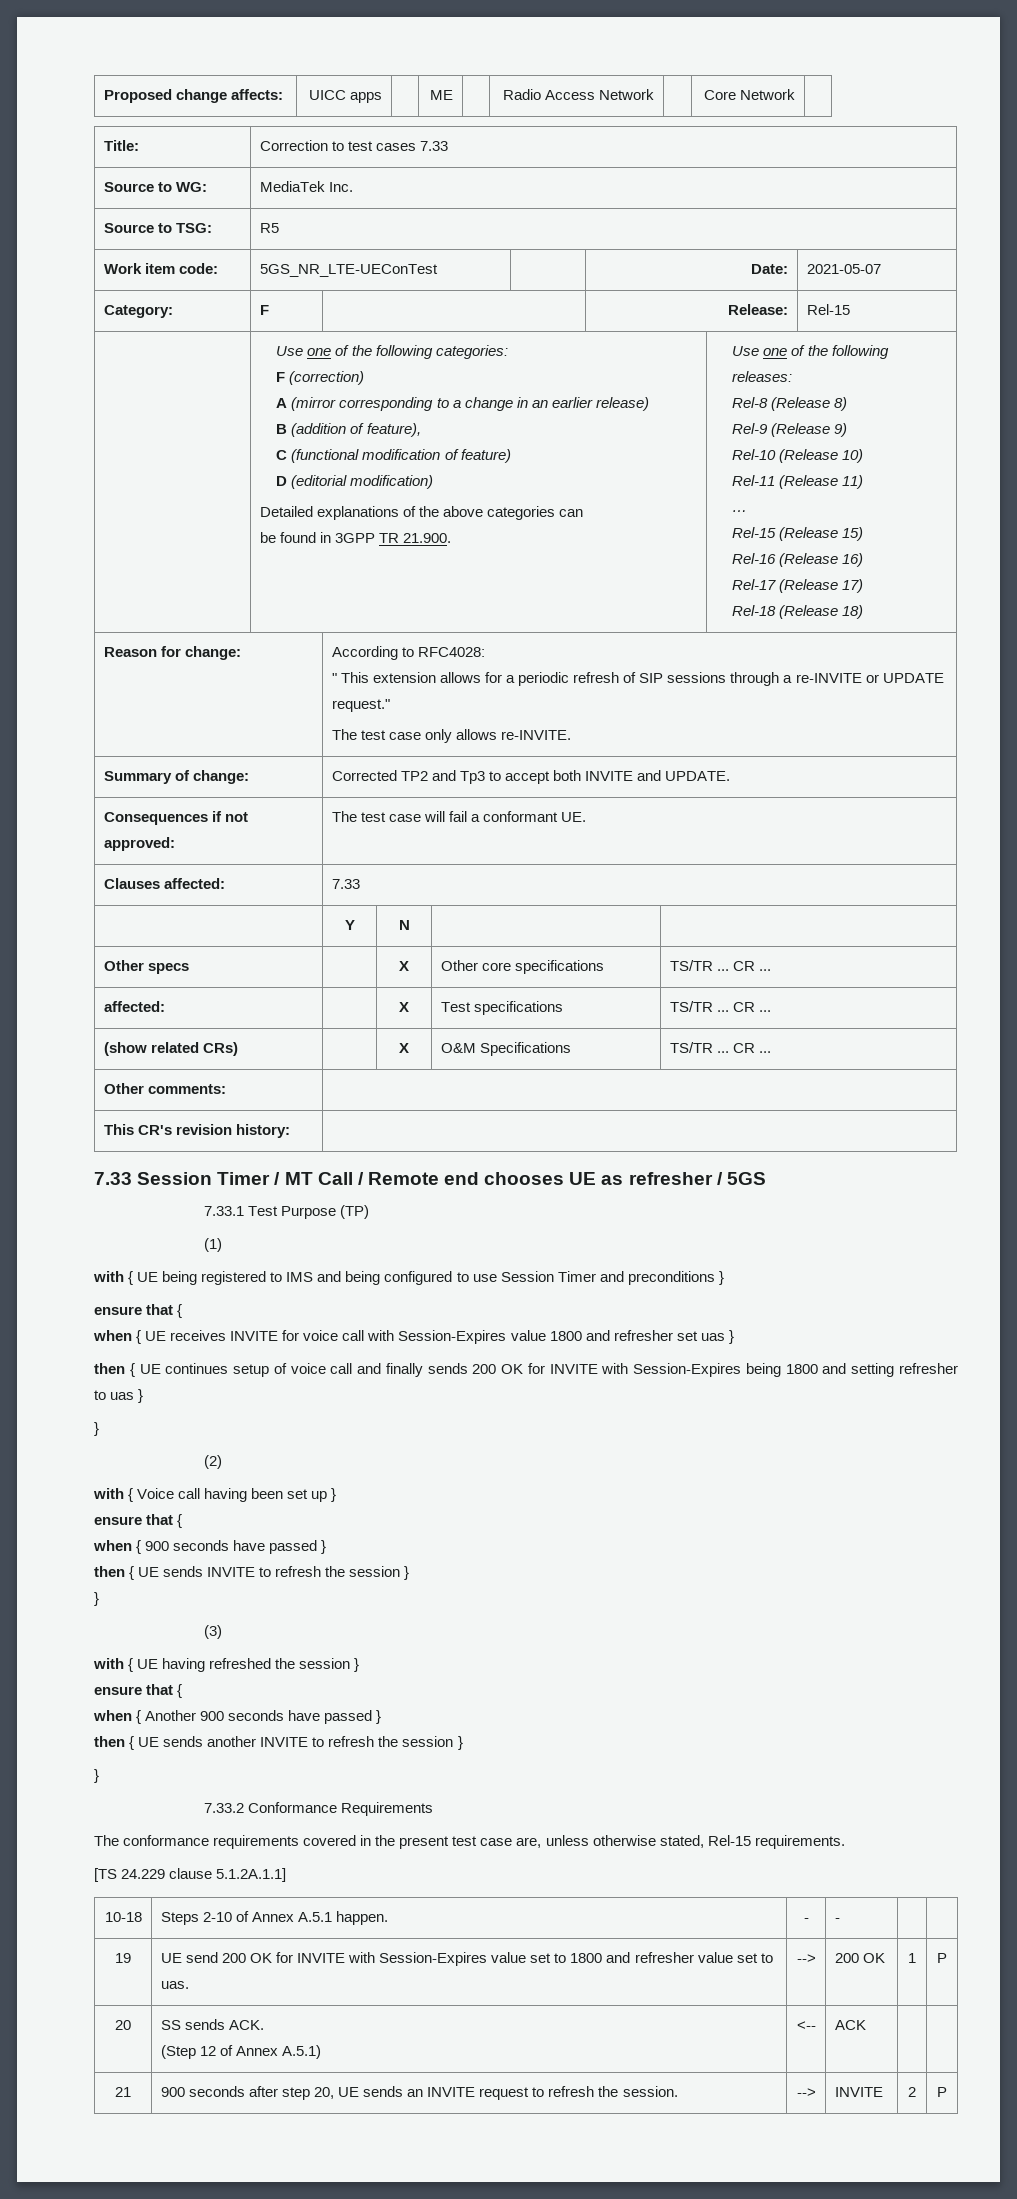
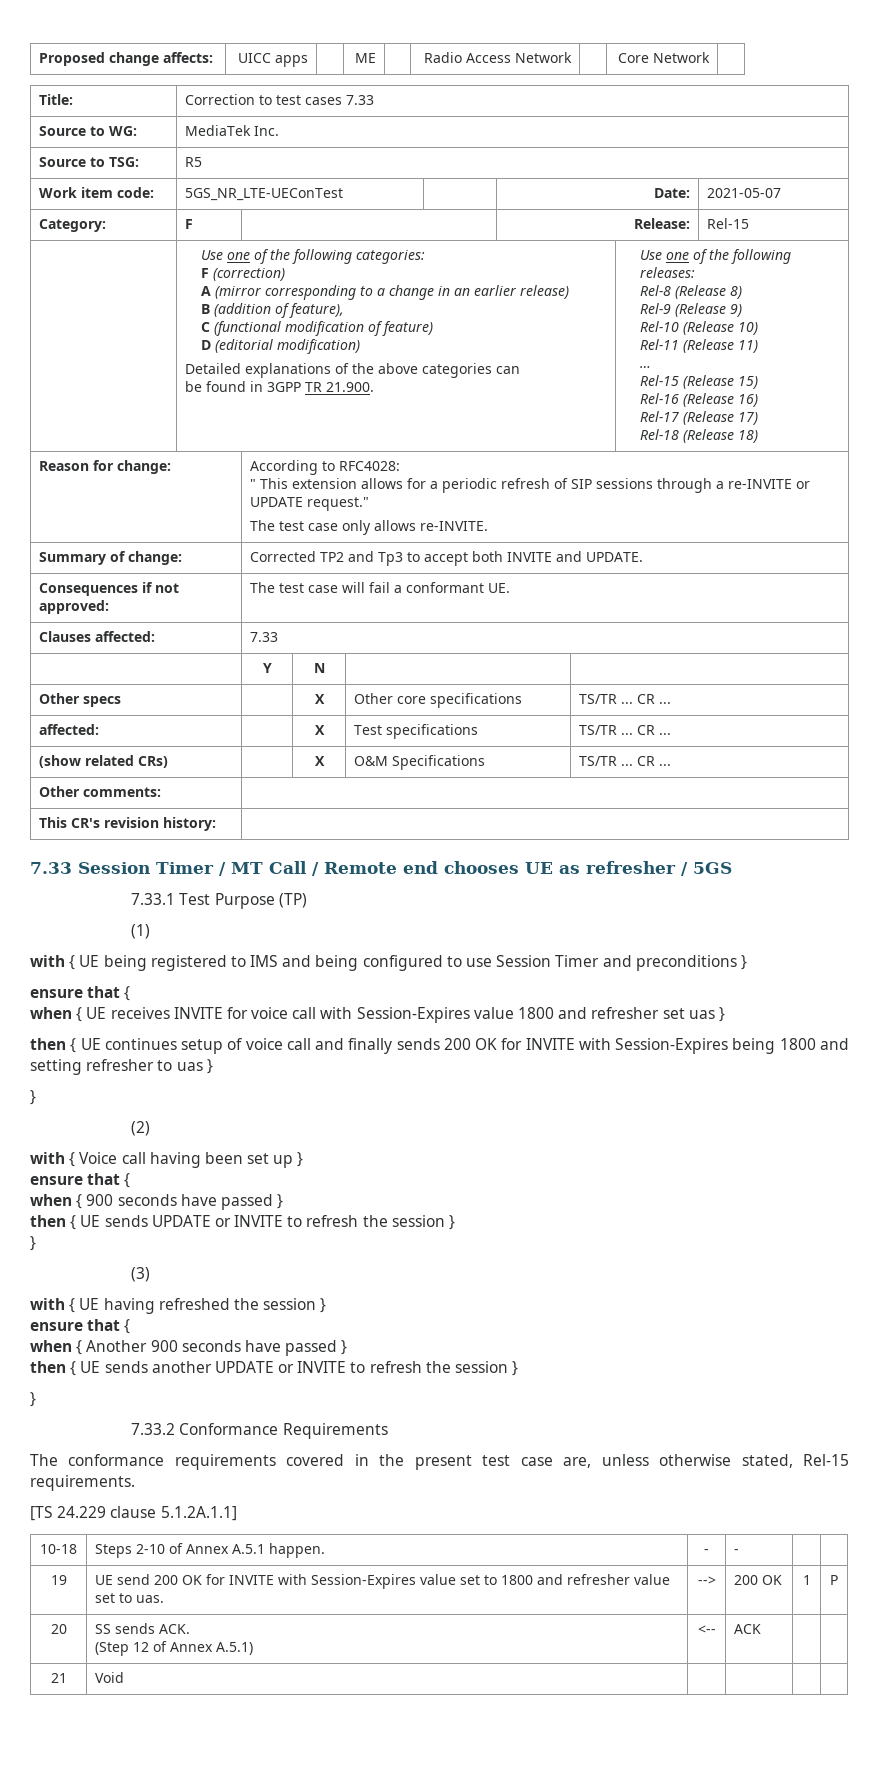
- then { UE sends INVITE to refresh the session }
+ then { UE sends UPDATE or INVITE to refresh the session }
- then { UE sends another INVITE to refresh the session }
+ then { UE sends another UPDATE or INVITE to refresh the session }
- 21 | 900 seconds after step 20, UE sends an INVITE request to refresh the session. | --> | INVITE | 2 | P
+ 21 | Void | | | |

